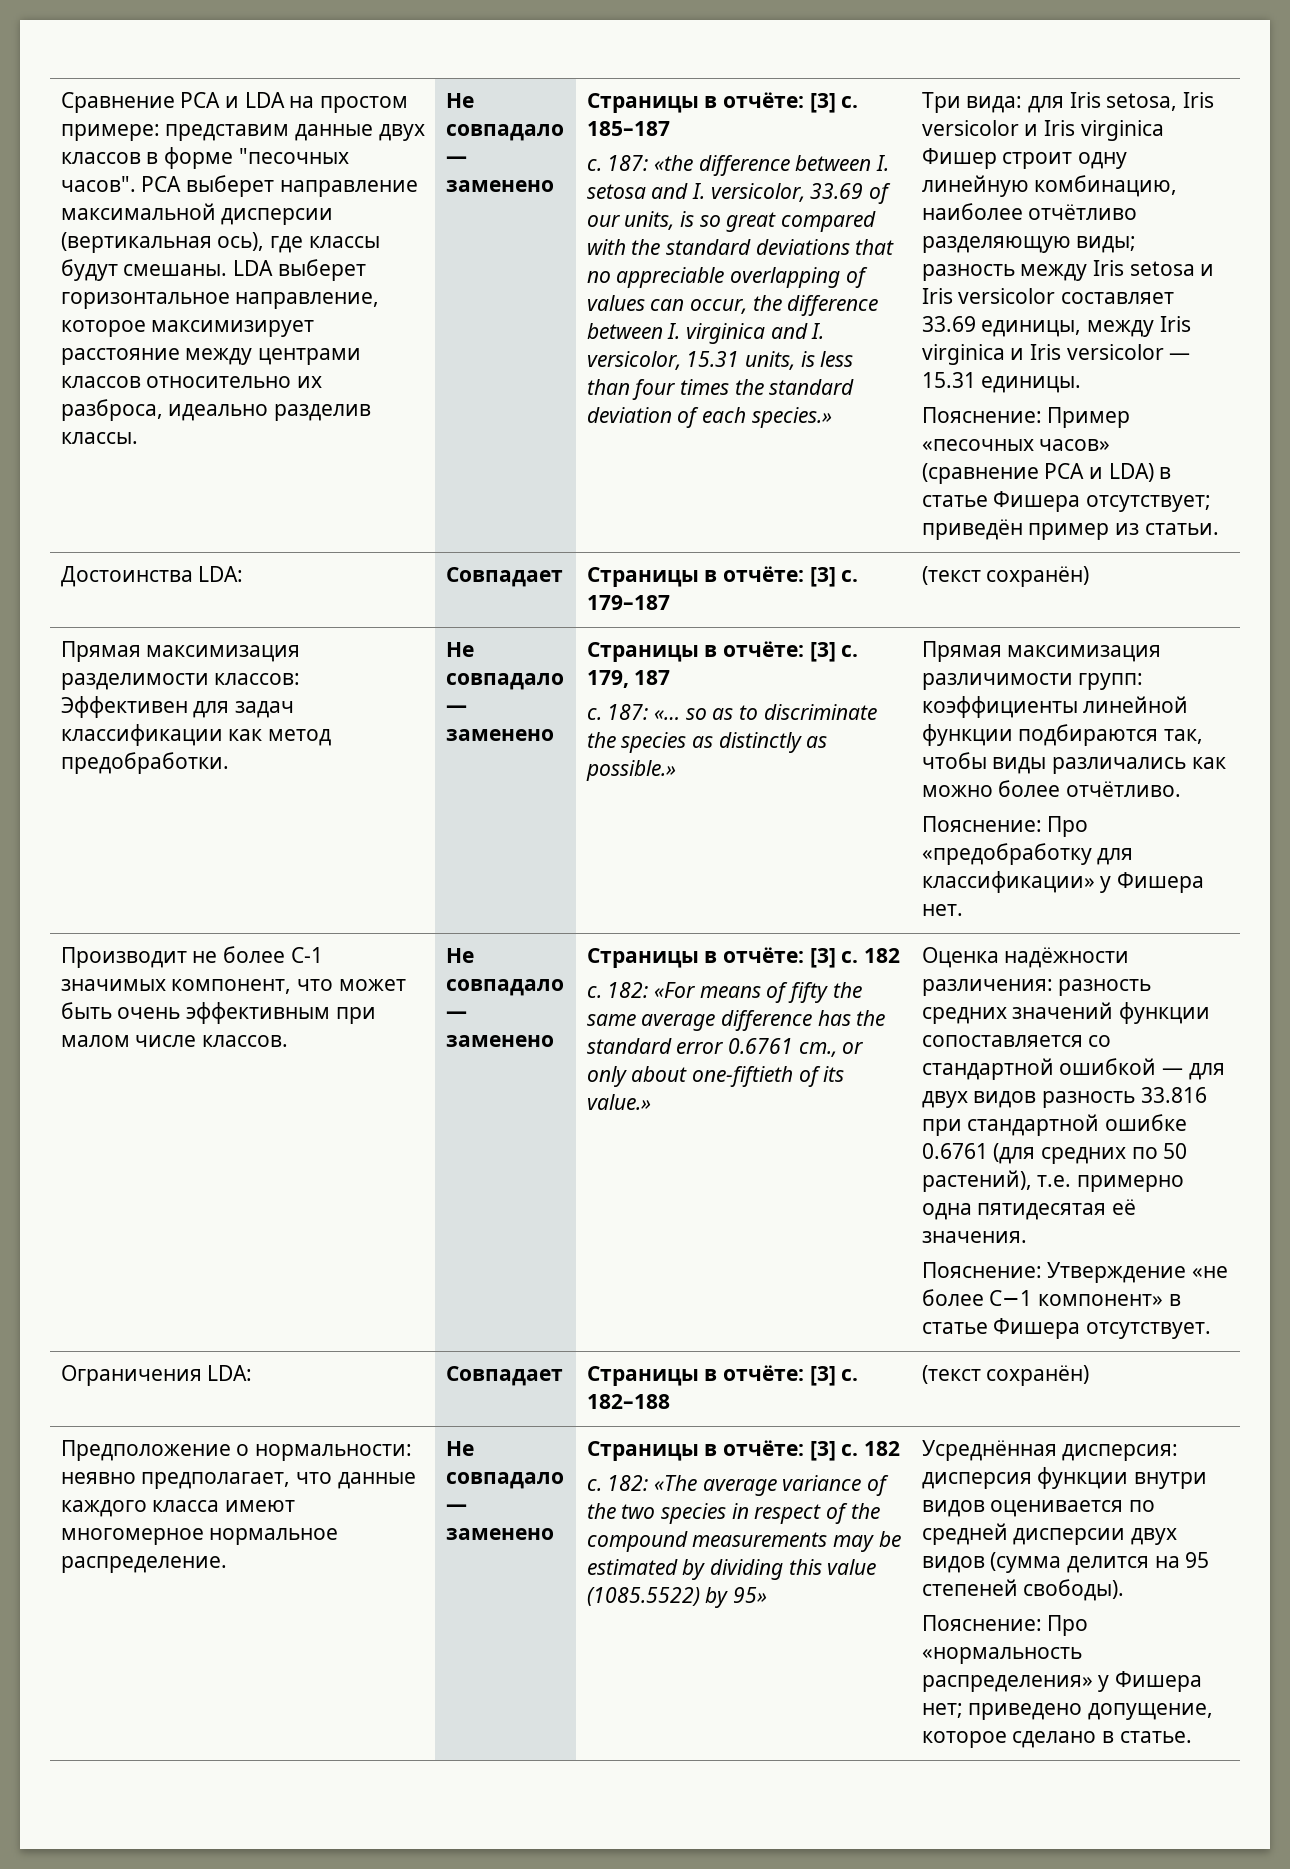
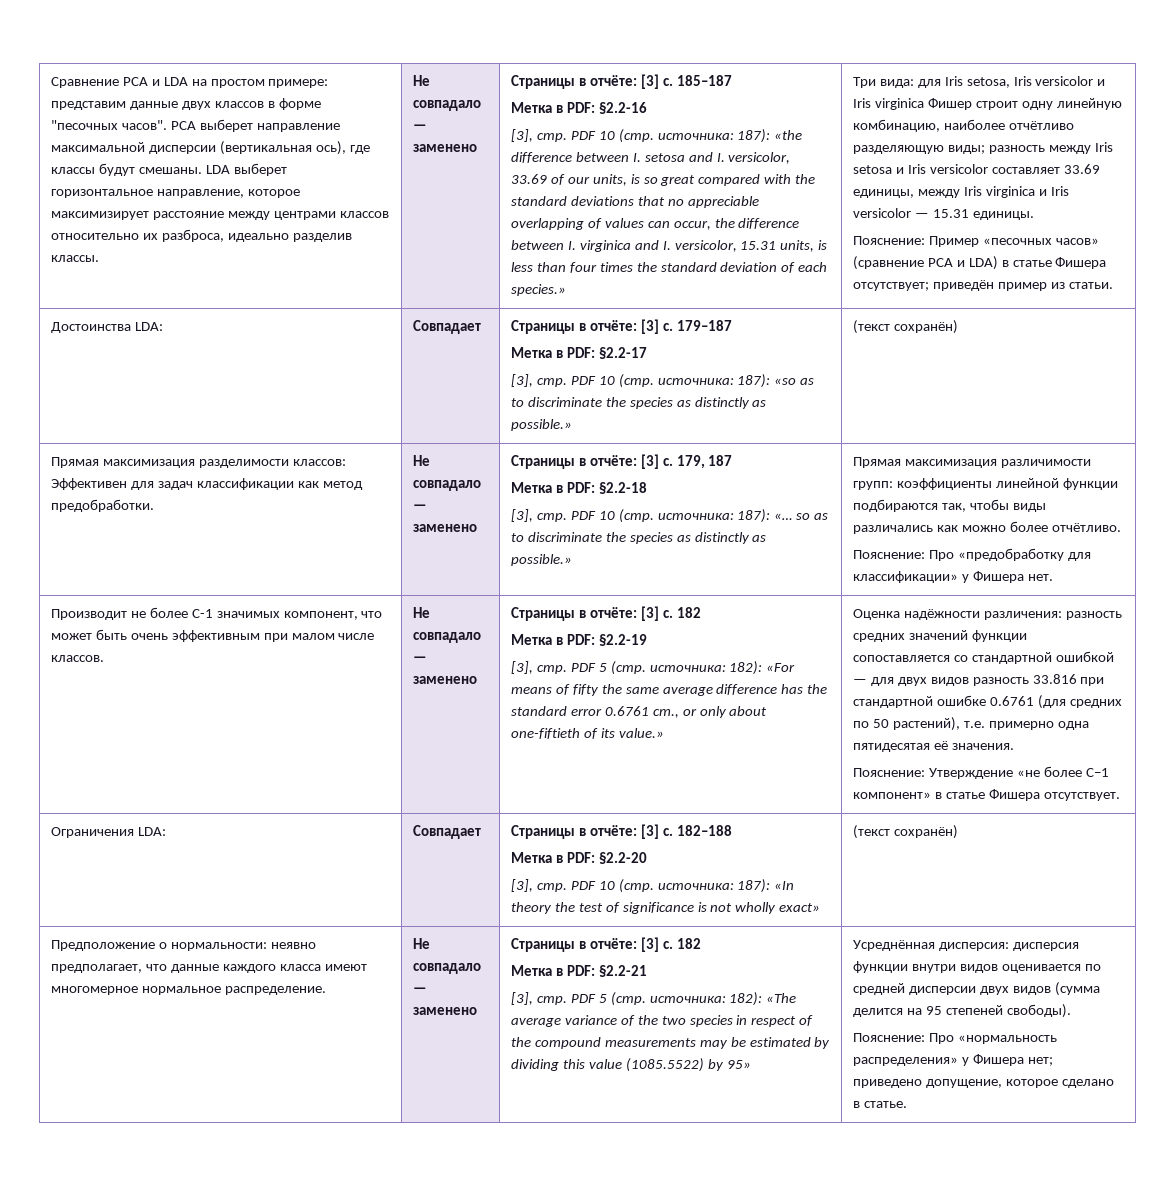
- с. 187: «the difference between I. setosa and I. versicolor, 33.69 of our units, is so great compared with the standard deviations that no appreciable overlapping of values can occur, the difference between I. virginica and I. versicolor, 15.31 units, is less than four times the standard deviation of each species.»
+ Метка в PDF: §2.2-16
+ [3], стр. PDF 10 (стр. источника: 187): «the difference between I. setosa and I. versicolor, 33.69 of our units, is so great compared with the standard deviations that no appreciable overlapping of values can occur, the difference between I. virginica and I. versicolor, 15.31 units, is less than four times the standard deviation of each species.»
- Достоинства LDA: | Совпадает | Страницы в отчёте: [3] с. 179–187 | (текст сохранён)
+ Достоинства LDA: | Совпадает | Страницы в отчёте: [3] с. 179–187
+ Метка в PDF: §2.2-17
+ [3], стр. PDF 10 (стр. источника: 187): «so as to discriminate the species as distinctly as possible.» | (текст сохранён)
- с. 187: «… so as to discriminate the species as distinctly as possible.»
+ Метка в PDF: §2.2-18
+ [3], стр. PDF 10 (стр. источника: 187): «… so as to discriminate the species as distinctly as possible.»
- с. 182: «For means of fifty the same average difference has the standard error 0.6761 cm., or only about one-fiftieth of its value.»
+ Метка в PDF: §2.2-19
+ [3], стр. PDF 5 (стр. источника: 182): «For means of fifty the same average difference has the standard error 0.6761 cm., or only about one-fiftieth of its value.»
- Ограничения LDA: | Совпадает | Страницы в отчёте: [3] с. 182–188 | (текст сохранён)
+ Ограничения LDA: | Совпадает | Страницы в отчёте: [3] с. 182–188
+ Метка в PDF: §2.2-20
+ [3], стр. PDF 10 (стр. источника: 187): «In theory the test of significance is not wholly exact» | (текст сохранён)
- с. 182: «The average variance of the two species in respect of the compound measurements may be estimated by dividing this value (1085.5522) by 95»
+ Метка в PDF: §2.2-21
+ [3], стр. PDF 5 (стр. источника: 182): «The average variance of the two species in respect of the compound measurements may be estimated by dividing this value (1085.5522) by 95»

